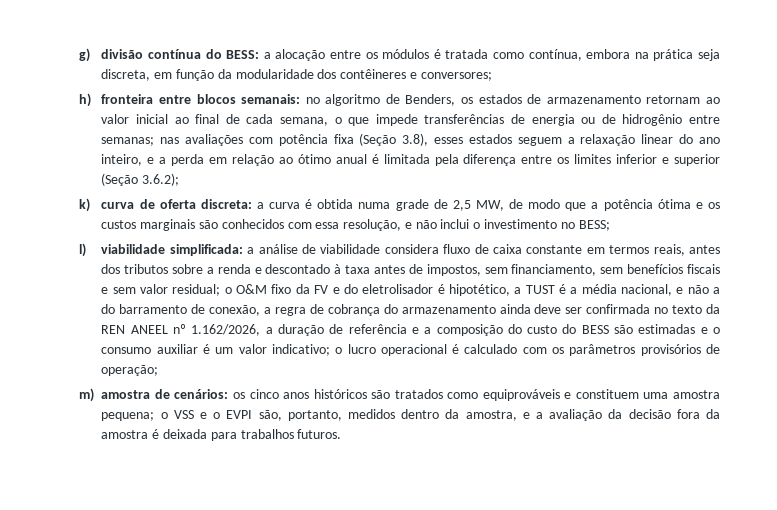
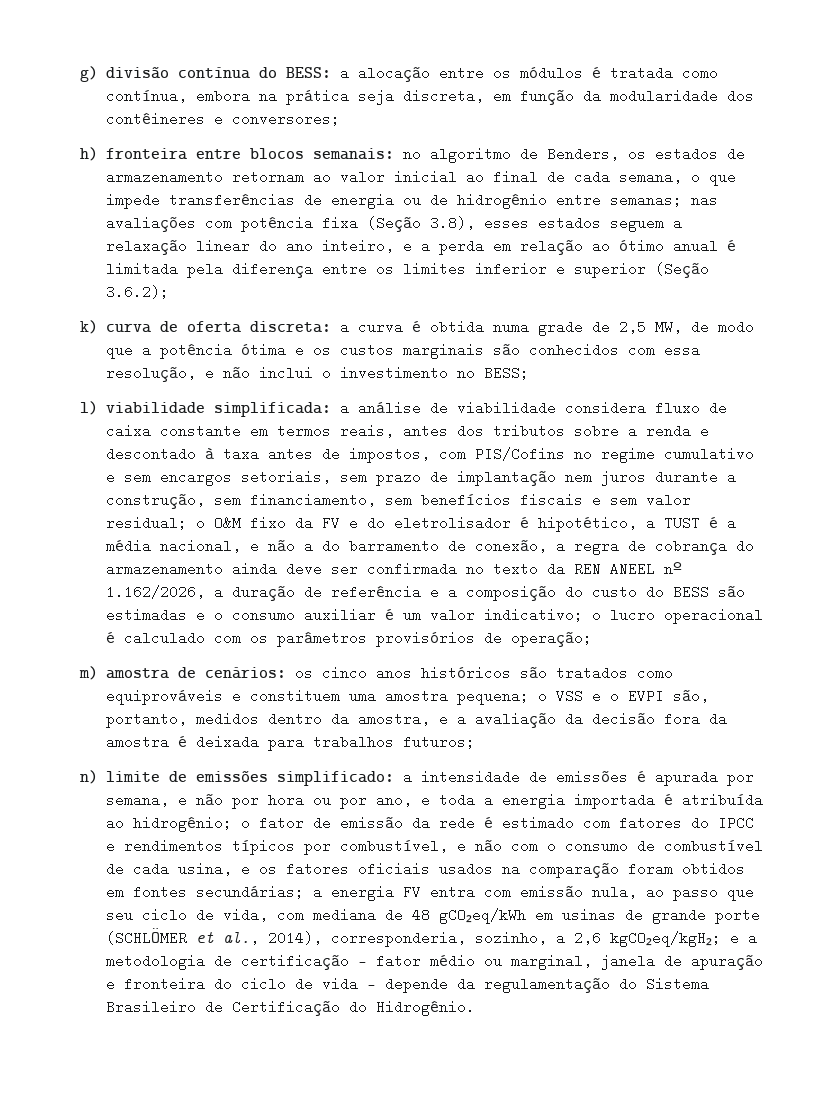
- a análise de viabilidade considera fluxo de caixa constante em termos reais, antes dos tributos sobre a renda e descontado à taxa antes de impostos, sem financiamento, sem benefícios fiscais e sem valor residual;
+ a análise de viabilidade considera fluxo de caixa constante em termos reais, antes dos tributos sobre a renda e descontado à taxa antes de impostos, com PIS/Cofins no regime cumulativo e sem encargos setoriais, sem prazo de implantação nem juros durante a construção, sem financiamento, sem benefícios fiscais e sem valor residual;
- m) amostra de cenários: os cinco anos históricos são tratados como equiprováveis e constituem uma amostra pequena; o VSS e o EVPI são, portanto, medidos dentro da amostra, e a avaliação da decisão fora da amostra é deixada para trabalhos futuros.
+ m) amostra de cenários: os cinco anos históricos são tratados como equiprováveis e constituem uma amostra pequena; o VSS e o EVPI são, portanto, medidos dentro da amostra, e a avaliação da decisão fora da amostra é deixada para trabalhos futuros;
+ n) limite de emissões simplificado: a intensidade de emissões é apurada por semana, e não por hora ou por ano, e toda a energia importada é atribuída ao hidrogênio; o fator de emissão da rede é estimado com fatores do IPCC e rendimentos típicos por combustível, e não com o consumo de combustível de cada usina, e os fatores oficiais usados na comparação foram obtidos em fontes secundárias; a energia FV entra com emissão nula, ao passo que seu ciclo de vida, com mediana de 48 gCO₂eq/kWh em usinas de grande porte (SCHLÖMER et al., 2014), corresponderia, sozinho, a 2,6 kgCO₂eq/kgH₂; e a metodologia de certificação — fator médio ou marginal, janela de apuração e fronteira do ciclo de vida — depende da regulamentação do Sistema Brasileiro de Certificação do Hidrogênio.

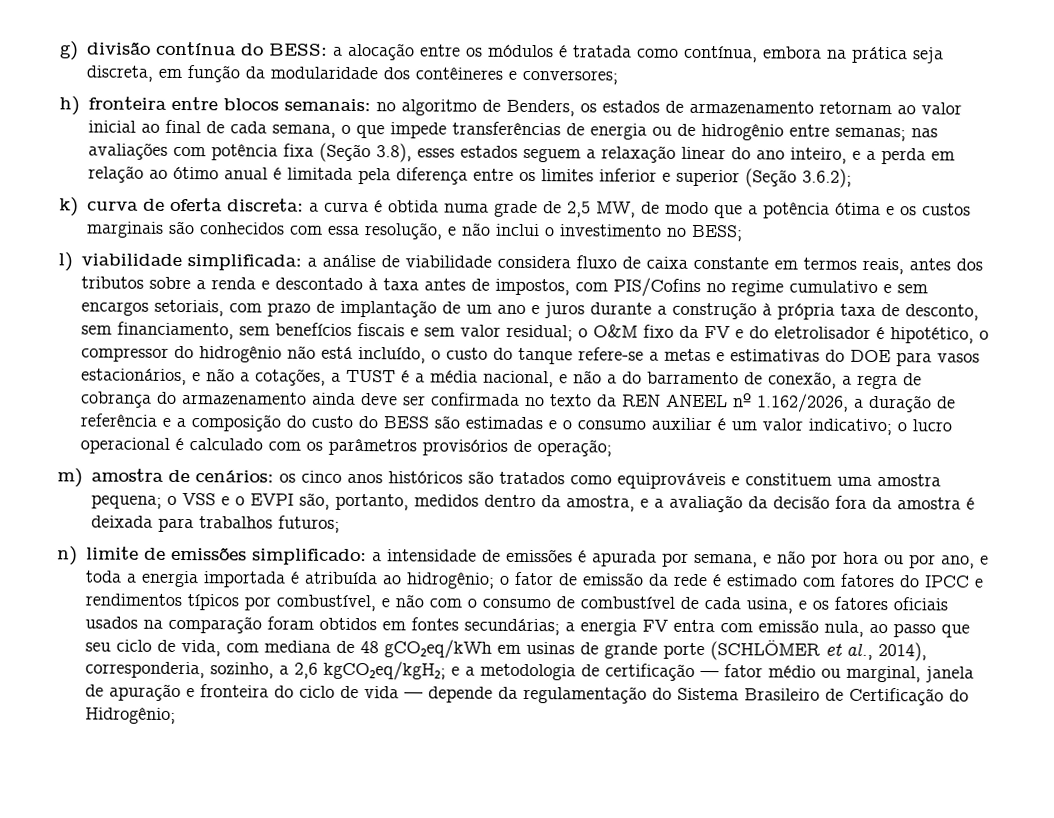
- a análise de viabilidade considera fluxo de caixa constante em termos reais, antes dos tributos sobre a renda e descontado à taxa antes de impostos, com PIS/Cofins no regime cumulativo e sem encargos setoriais, sem prazo de implantação nem juros durante a construção, sem financiamento, sem benefícios fiscais e sem valor residual;
+ a análise de viabilidade considera fluxo de caixa constante em termos reais, antes dos tributos sobre a renda e descontado à taxa antes de impostos, com PIS/Cofins no regime cumulativo e sem encargos setoriais, com prazo de implantação de um ano e juros durante a construção à própria taxa de desconto, sem financiamento, sem benefícios fiscais e sem valor residual;
- o O&M fixo da FV e do eletrolisador é hipotético, a TUST é a média nacional, e não a do barramento de conexão, a regra de cobrança do armazenamento ainda deve ser confirmada no texto da REN ANEEL nº 1.162/2026, a duração de referência e a composição do custo do BESS são estimadas e o consumo auxiliar é um valor indicativo;
+ o O&M fixo da FV e do eletrolisador é hipotético, o compressor do hidrogênio não está incluído, o custo do tanque refere-se a metas e estimativas do DOE para vasos estacionários, e não a cotações, a TUST é a média nacional, e não a do barramento de conexão, a regra de cobrança do armazenamento ainda deve ser confirmada no texto da REN ANEEL nº 1.162/2026, a duração de referência e a composição do custo do BESS são estimadas e o consumo auxiliar é um valor indicativo;
- e a metodologia de certificação — fator médio ou marginal, janela de apuração e fronteira do ciclo de vida — depende da regulamentação do Sistema Brasileiro de Certificação do Hidrogênio.
+ e a metodologia de certificação — fator médio ou marginal, janela de apuração e fronteira do ciclo de vida — depende da regulamentação do Sistema Brasileiro de Certificação do Hidrogênio;

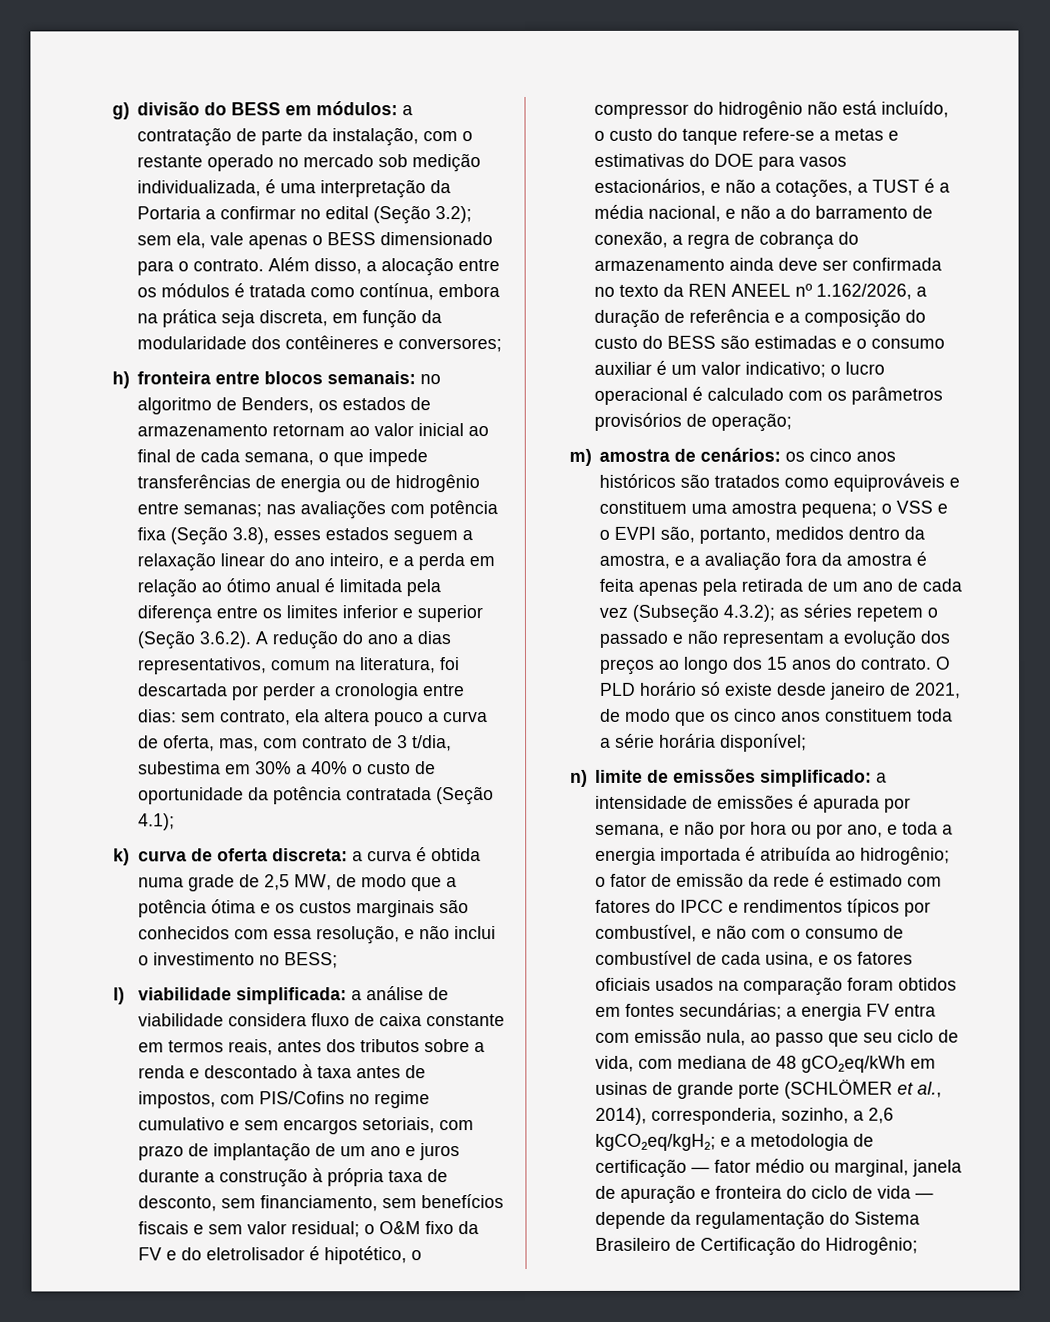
- g) divisão contínua do BESS: a alocação entre os módulos é tratada como contínua, embora na prática seja discreta, em função da modularidade dos contêineres e conversores;
+ g) divisão do BESS em módulos: a contratação de parte da instalação, com o restante operado no mercado sob medição individualizada, é uma interpretação da Portaria a confirmar no edital (Seção 3.2); sem ela, vale apenas o BESS dimensionado para o contrato. Além disso, a alocação entre os módulos é tratada como contínua, embora na prática seja discreta, em função da modularidade dos contêineres e conversores;
- nas avaliações com potência fixa (Seção 3.8), esses estados seguem a relaxação linear do ano inteiro, e a perda em relação ao ótimo anual é limitada pela diferença entre os limites inferior e superior (Seção 3.6.2);
+ nas avaliações com potência fixa (Seção 3.8), esses estados seguem a relaxação linear do ano inteiro, e a perda em relação ao ótimo anual é limitada pela diferença entre os limites inferior e superior (Seção 3.6.2). A redução do ano a dias representativos, comum na literatura, foi descartada por perder a cronologia entre dias: sem contrato, ela altera pouco a curva de oferta, mas, com contrato de 3 t/dia, subestima em 30% a 40% o custo de oportunidade da potência contratada (Seção 4.1);
- m) amostra de cenários: os cinco anos históricos são tratados como equiprováveis e constituem uma amostra pequena; o VSS e o EVPI são, portanto, medidos dentro da amostra, e a avaliação da decisão fora da amostra é deixada para trabalhos futuros;
+ m) amostra de cenários: os cinco anos históricos são tratados como equiprováveis e constituem uma amostra pequena; o VSS e o EVPI são, portanto, medidos dentro da amostra, e a avaliação fora da amostra é feita apenas pela retirada de um ano de cada vez (Subseção 4.3.2); as séries repetem o passado e não representam a evolução dos preços ao longo dos 15 anos do contrato. O PLD horário só existe desde janeiro de 2021, de modo que os cinco anos constituem toda a série horária disponível;

